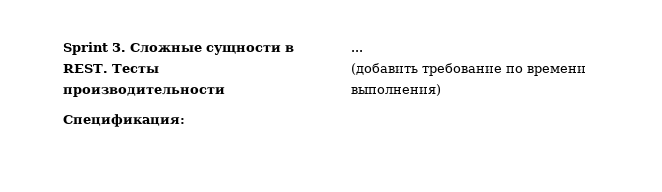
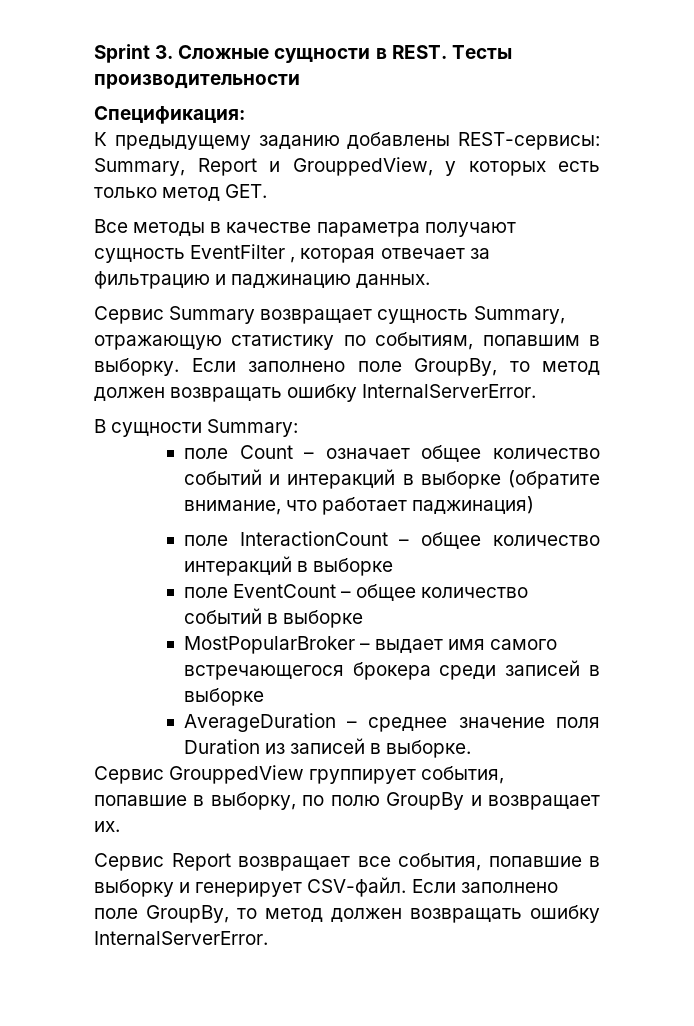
- ...
- (добавить требование по времени выполнения)
+ К предыдущему заданию добавлены REST-сервисы: Summary, Report и GrouppedView, у которых есть только метод GET.
+ Все методы в качестве параметра получают сущность EventFilter , которая отвечает за фильтрацию и паджинацию данных.
+ Сервис Summary возвращает сущность Summary, отражающую статистику по событиям, попавшим в выборку. Если заполнено поле GroupBy, то метод должен возвращать ошибку InternalServerError.
+ В сущности Summary:
+ поле Count – означает общее количество событий и интеракций в выборке (обратите внимание, что работает паджинация)
+ поле InteractionCount – общее количество интеракций в выборке
+ поле EventCount – общее количество событий в выборке
+ MostPopularBroker – выдает имя самого встречающегося брокера среди записей в выборке
+ AverageDuration – среднее значение поля Duration из записей в выборке.
+ Сервис GrouppedView группирует события, попавшие в выборку, по полю GroupBy и возвращает их.
+ Сервис Report возвращает все события, попавшие в выборку и генерирует CSV-файл. Если заполнено поле GroupBy, то метод должен возвращать ошибку InternalServerError.

